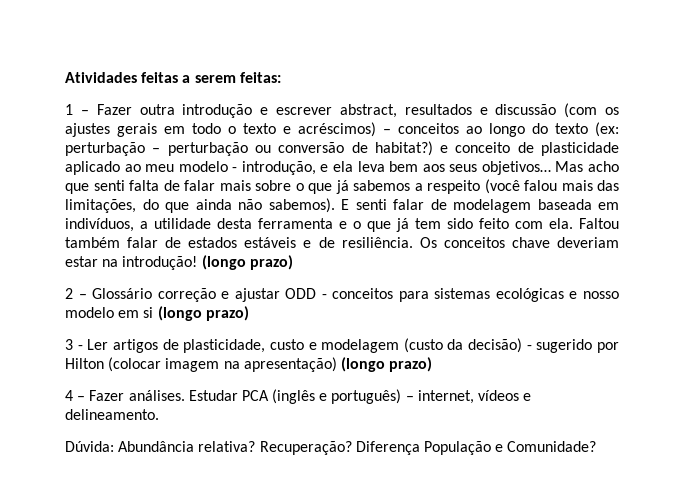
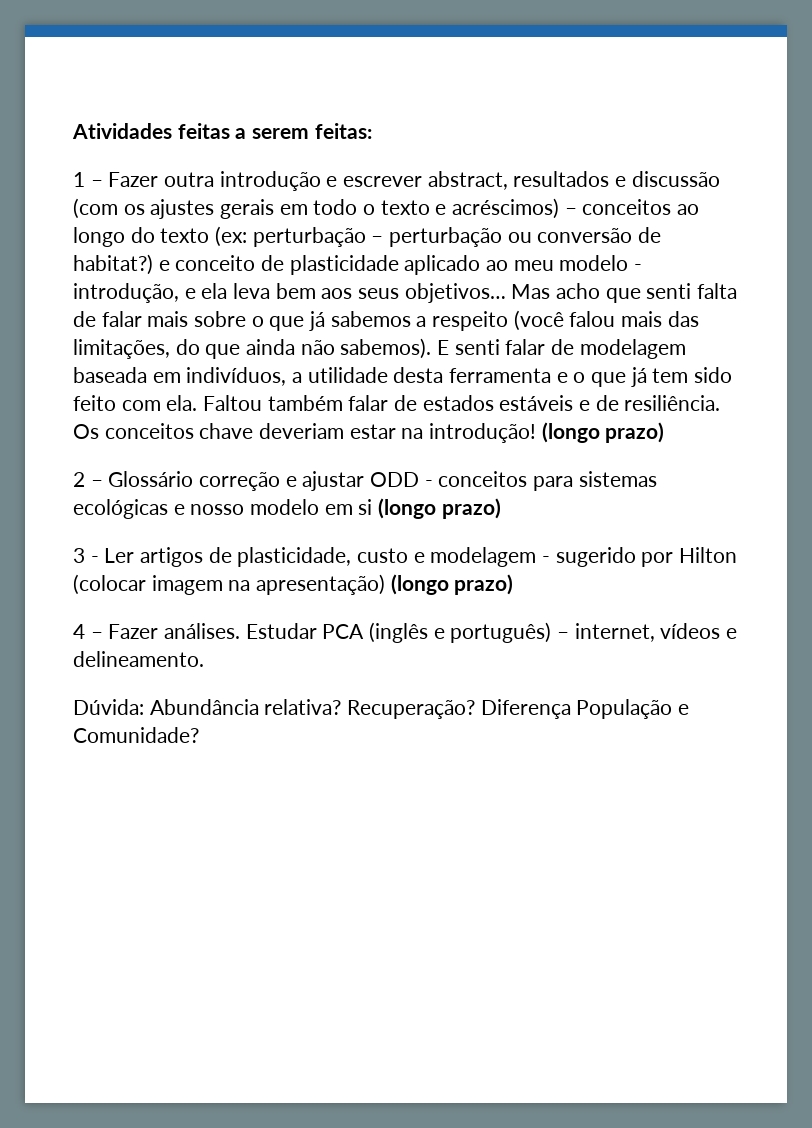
- 3 - Ler artigos de plasticidade, custo e modelagem (custo da decisão) - sugerido por Hilton (colocar imagem na apresentação) (longo prazo)
+ 3 - Ler artigos de plasticidade, custo e modelagem - sugerido por Hilton (colocar imagem na apresentação) (longo prazo)

